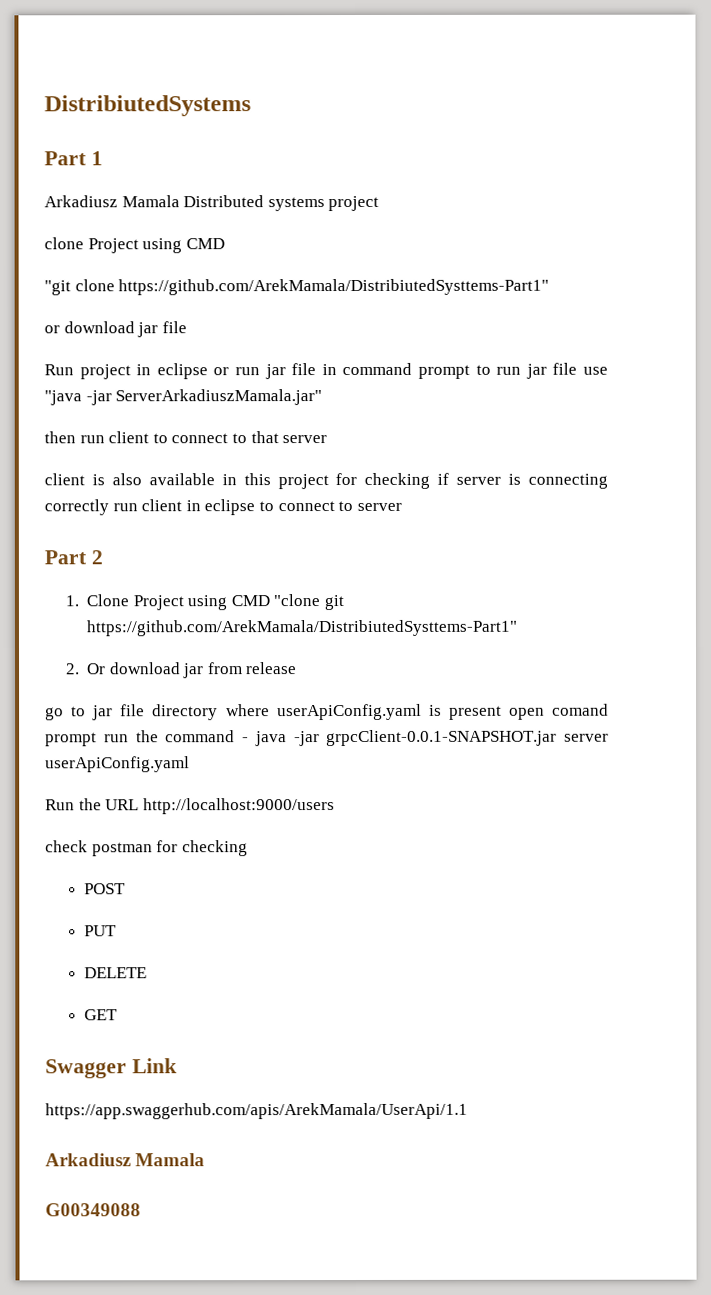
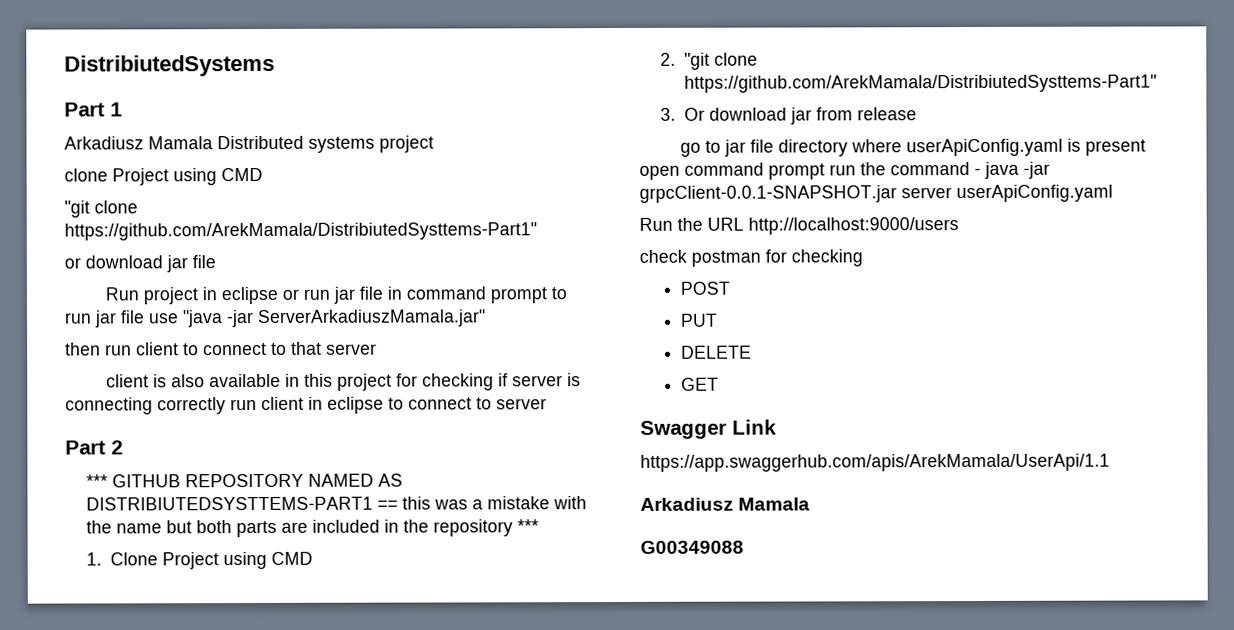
+ *** GITHUB REPOSITORY NAMED AS DISTRIBIUTEDSYSTTEMS-PART1 == this was a mistake with the name but both parts are included in the repository ***
- 1. Clone Project using CMD "clone git https://github.com/ArekMamala/DistribiutedSysttems-Part1"
- 2. Or download jar from release
+ 1. Clone Project using CMD
+ 2. "git clone https://github.com/ArekMamala/DistribiutedSysttems-Part1"
+ 3. Or download jar from release
- go to jar file directory where userApiConfig.yaml is present open comand prompt run the command - java -jar grpcClient-0.0.1-SNAPSHOT.jar server userApiConfig.yaml
+ go to jar file directory where userApiConfig.yaml is present open command prompt run the command - java -jar grpcClient-0.0.1-SNAPSHOT.jar server userApiConfig.yaml

